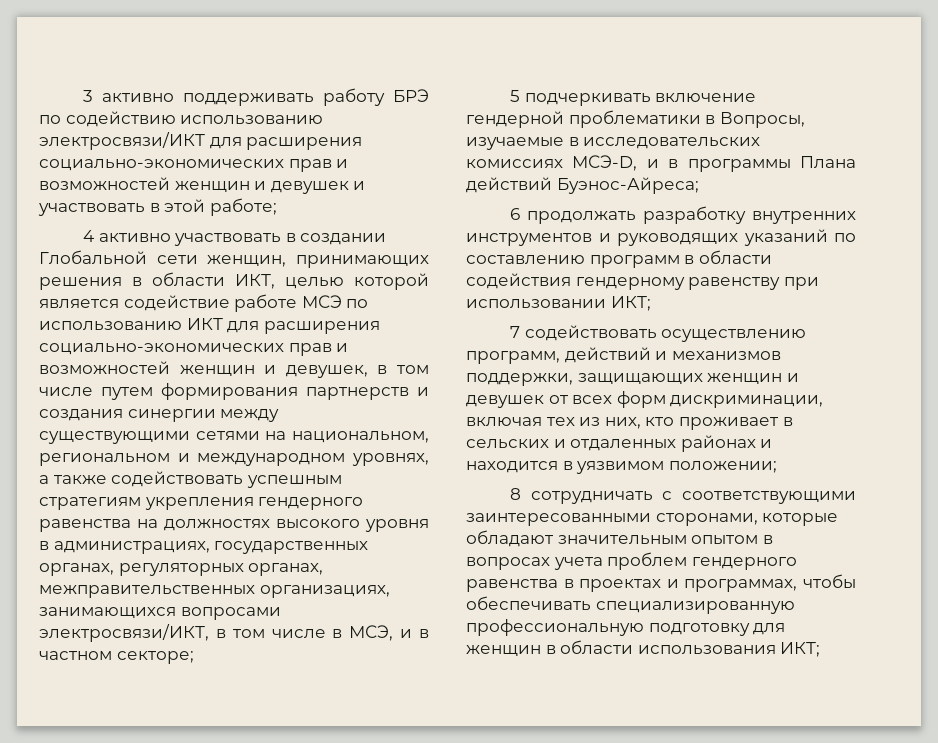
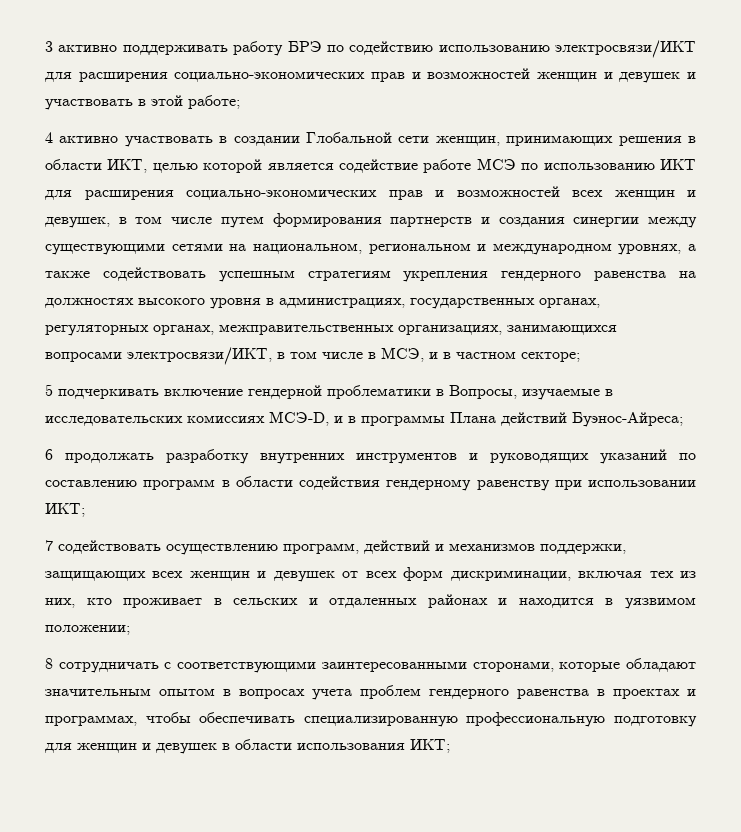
- 4 активно участвовать в создании Глобальной сети женщин, принимающих решения в области ИКТ, целью которой является содействие работе МСЭ по использованию ИКТ для расширения социально-экономических прав и возможностей женщин и девушек, в том числе путем формирования партнерств и создания синергии между существующими сетями на национальном, региональном и международном уровнях, а также содействовать успешным стратегиям укрепления гендерного равенства на должностях высокого уровня в администрациях, государственных органах, регуляторных органах, межправительственных организациях, занимающихся вопросами электросвязи/ИКТ, в том числе в МСЭ, и в частном секторе;
+ 4 активно участвовать в создании Глобальной сети женщин, принимающих решения в области ИКТ, целью которой является содействие работе МСЭ по использованию ИКТ для расширения социально-экономических прав и возможностей всех женщин и девушек, в том числе путем формирования партнерств и создания синергии между существующими сетями на национальном, региональном и международном уровнях, а также содействовать успешным стратегиям укрепления гендерного равенства на должностях высокого уровня в администрациях, государственных органах, регуляторных органах, межправительственных организациях, занимающихся вопросами электросвязи/ИКТ, в том числе в МСЭ, и в частном секторе;
- 7 содействовать осуществлению программ, действий и механизмов поддержки, защищающих женщин и девушек от всех форм дискриминации, включая тех из них, кто проживает в сельских и отдаленных районах и находится в уязвимом положении;
+ 7 содействовать осуществлению программ, действий и механизмов поддержки, защищающих всех женщин и девушек от всех форм дискриминации, включая тех из них, кто проживает в сельских и отдаленных районах и находится в уязвимом положении;
- 8 сотрудничать с соответствующими заинтересованными сторонами, которые обладают значительным опытом в вопросах учета проблем гендерного равенства в проектах и программах, чтобы обеспечивать специализированную профессиональную подготовку для женщин в области использования ИКТ;
+ 8 сотрудничать с соответствующими заинтересованными сторонами, которые обладают значительным опытом в вопросах учета проблем гендерного равенства в проектах и программах, чтобы обеспечивать специализированную профессиональную подготовку для женщин и девушек в области использования ИКТ;

